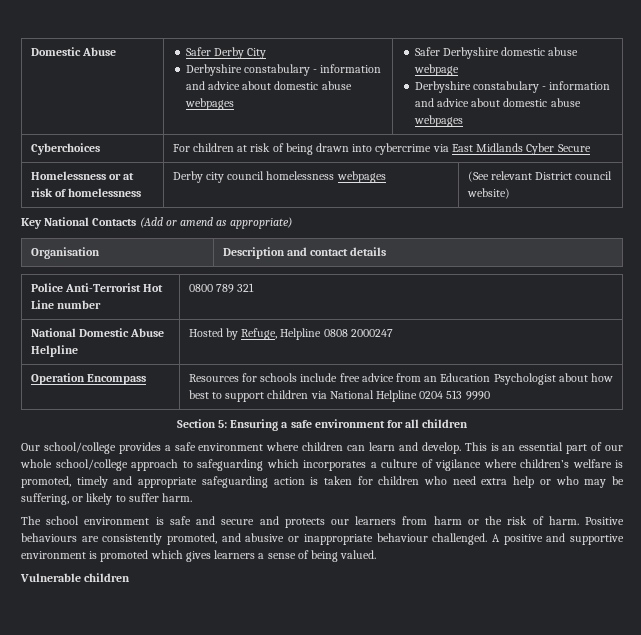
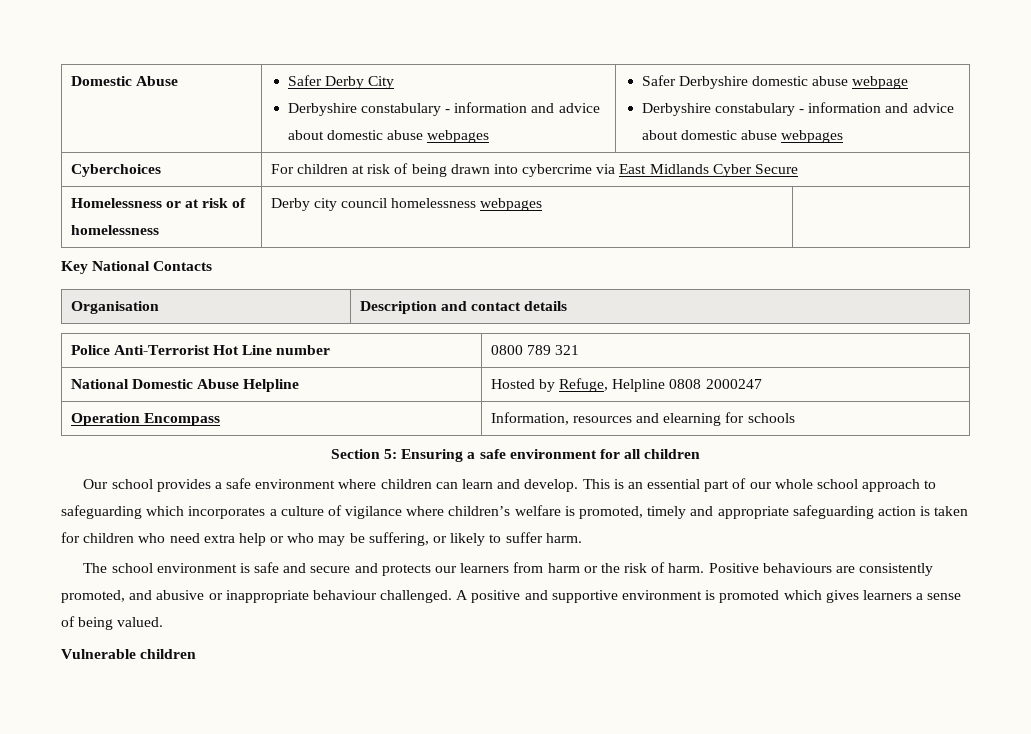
- Homelessness or at risk of homelessness | Derby city council homelessness webpages | (See relevant District council website)
- Key National Contacts (Add or amend as appropriate)
+ Homelessness or at risk of homelessness | Derby city council homelessness webpages |
+ Key National Contacts
- Operation Encompass | Resources for schools include free advice from an Education Psychologist about how best to support children via National Helpline 0204 513 9990
+ Operation Encompass | Information, resources and elearning for schools
- Our school/college provides a safe environment where children can learn and develop.
+ Our school provides a safe environment where children can learn and develop.
- This is an essential part of our whole school/college approach to safeguarding which incorporates a culture of vigilance where children’s welfare is promoted, timely and appropriate safeguarding action is taken for children who need extra help or who may be suffering, or likely to suffer harm.
+ This is an essential part of our whole school approach to safeguarding which incorporates a culture of vigilance where children’s welfare is promoted, timely and appropriate safeguarding action is taken for children who need extra help or who may be suffering, or likely to suffer harm.

